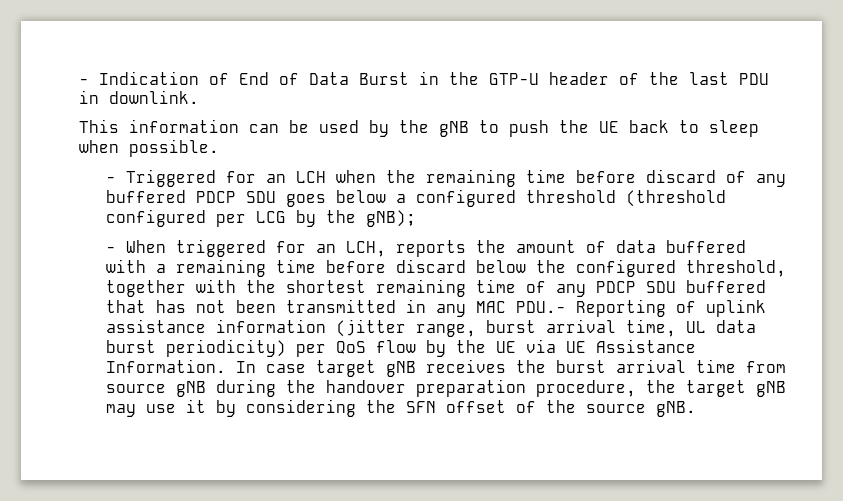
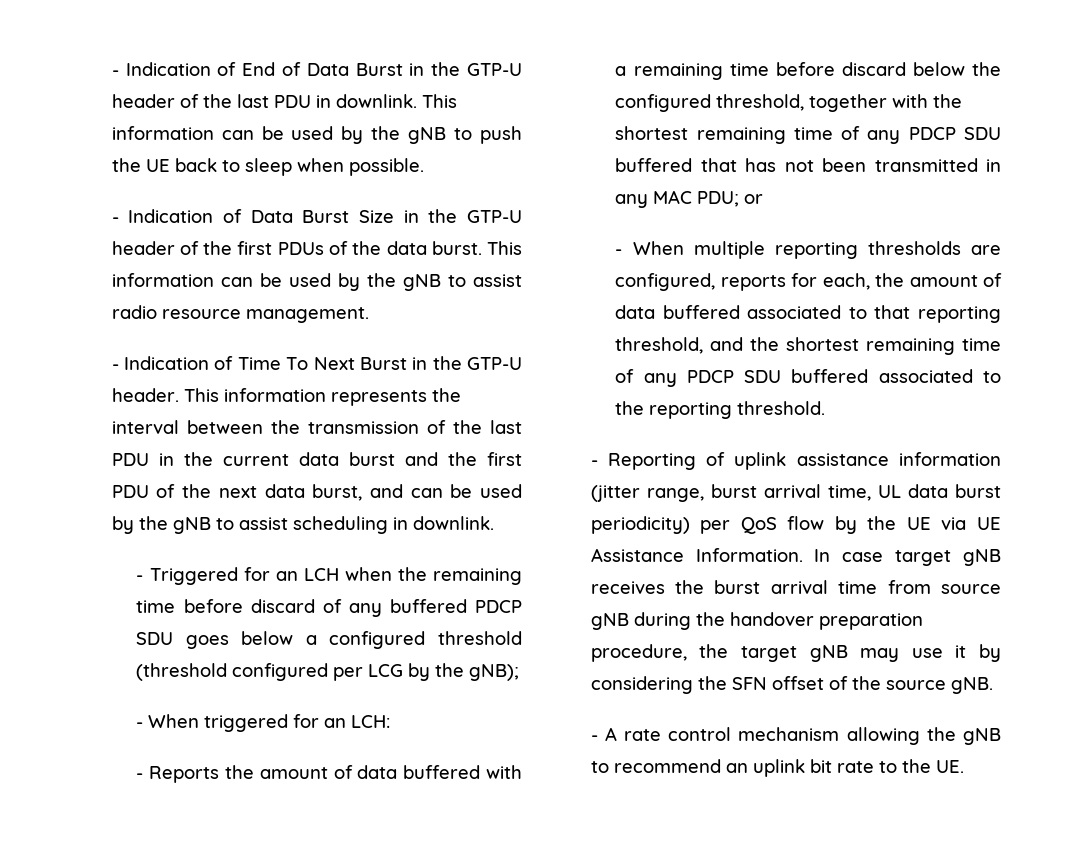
- - Indication of End of Data Burst in the GTP-U header of the last PDU in downlink.
- This information can be used by the gNB to push the UE back to sleep when possible.
+ - Indication of End of Data Burst in the GTP-U header of the last PDU in downlink. This information can be used by the gNB to push the UE back to sleep when possible.
+ - Indication of Data Burst Size in the GTP-U header of the first PDUs of the data burst. This information can be used by the gNB to assist radio resource management.
+ - Indication of Time To Next Burst in the GTP-U header. This information represents the interval between the transmission of the last PDU in the current data burst and the first PDU of the next data burst, and can be used by the gNB to assist scheduling in downlink.
- - When triggered for an LCH, reports the amount of data buffered with a remaining time before discard below the configured threshold, together with the shortest remaining time of any PDCP SDU buffered that has not been transmitted in any MAC PDU.- Reporting of uplink assistance information (jitter range, burst arrival time, UL data burst periodicity) per QoS flow by the UE via UE Assistance Information.
+ - When triggered for an LCH:
+ - Reports the amount of data buffered with a remaining time before discard below the configured threshold, together with the shortest remaining time of any PDCP SDU buffered that has not been transmitted in any MAC PDU; or
+ - When multiple reporting thresholds are configured, reports for each, the amount of data buffered associated to that reporting threshold, and the shortest remaining time of any PDCP SDU buffered associated to the reporting threshold.
+ - Reporting of uplink assistance information (jitter range, burst arrival time, UL data burst periodicity) per QoS flow by the UE via UE Assistance Information.
+ - A rate control mechanism allowing the gNB to recommend an uplink bit rate to the UE.

